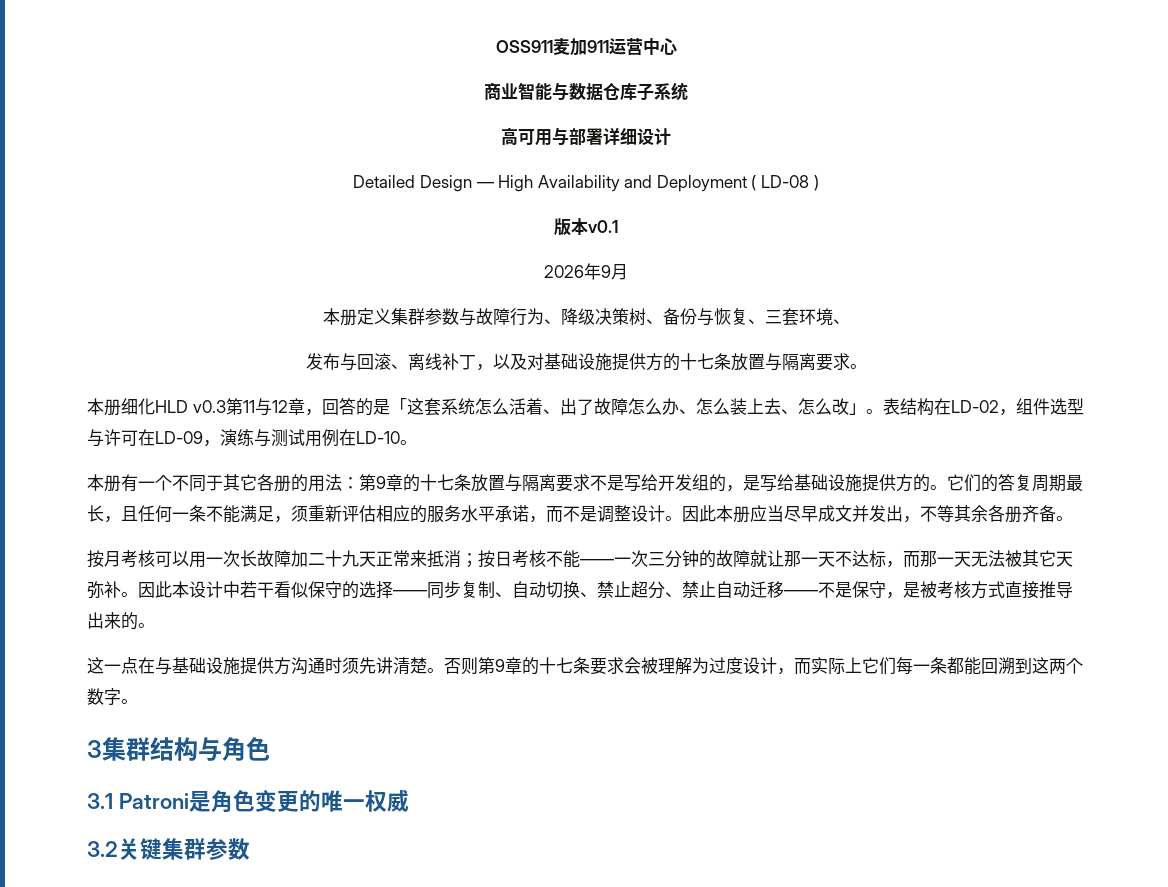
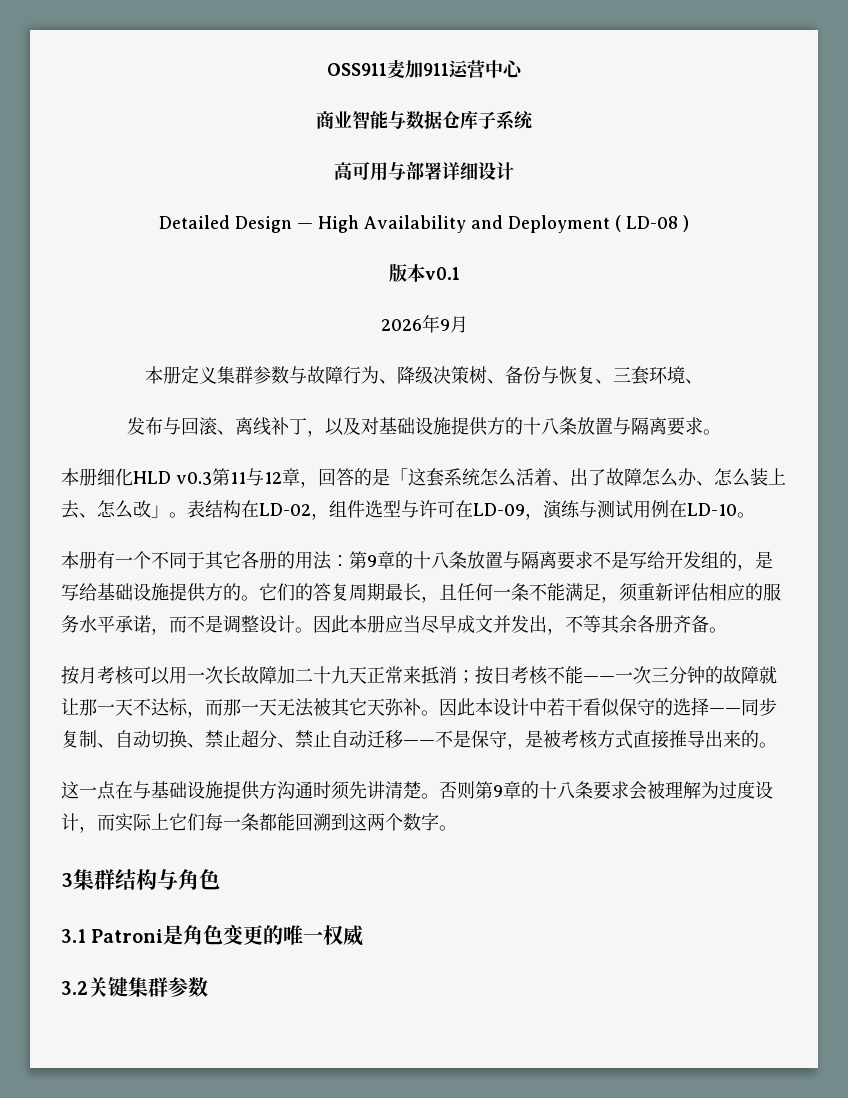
- 发布与回滚、离线补丁，以及对基础设施提供方的十七条放置与隔离要求。
+ 发布与回滚、离线补丁，以及对基础设施提供方的十八条放置与隔离要求。
- 本册有一个不同于其它各册的用法：第9章的十七条放置与隔离要求不是写给开发组的，是写给基础设施提供方的。
+ 本册有一个不同于其它各册的用法：第9章的十八条放置与隔离要求不是写给开发组的，是写给基础设施提供方的。
- 否则第9章的十七条要求会被理解为过度设计，而实际上它们每一条都能回溯到这两个数字。
+ 否则第9章的十八条要求会被理解为过度设计，而实际上它们每一条都能回溯到这两个数字。

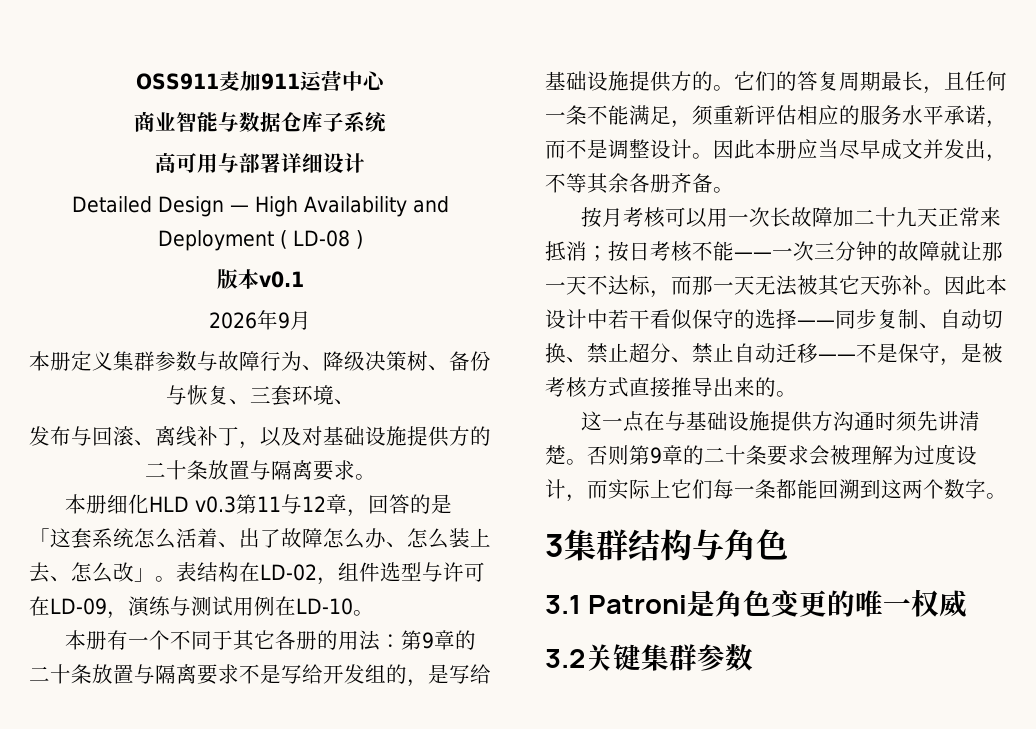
- 发布与回滚、离线补丁，以及对基础设施提供方的十八条放置与隔离要求。
+ 发布与回滚、离线补丁，以及对基础设施提供方的二十条放置与隔离要求。
- 本册有一个不同于其它各册的用法：第9章的十八条放置与隔离要求不是写给开发组的，是写给基础设施提供方的。
+ 本册有一个不同于其它各册的用法：第9章的二十条放置与隔离要求不是写给开发组的，是写给基础设施提供方的。
- 否则第9章的十八条要求会被理解为过度设计，而实际上它们每一条都能回溯到这两个数字。
+ 否则第9章的二十条要求会被理解为过度设计，而实际上它们每一条都能回溯到这两个数字。

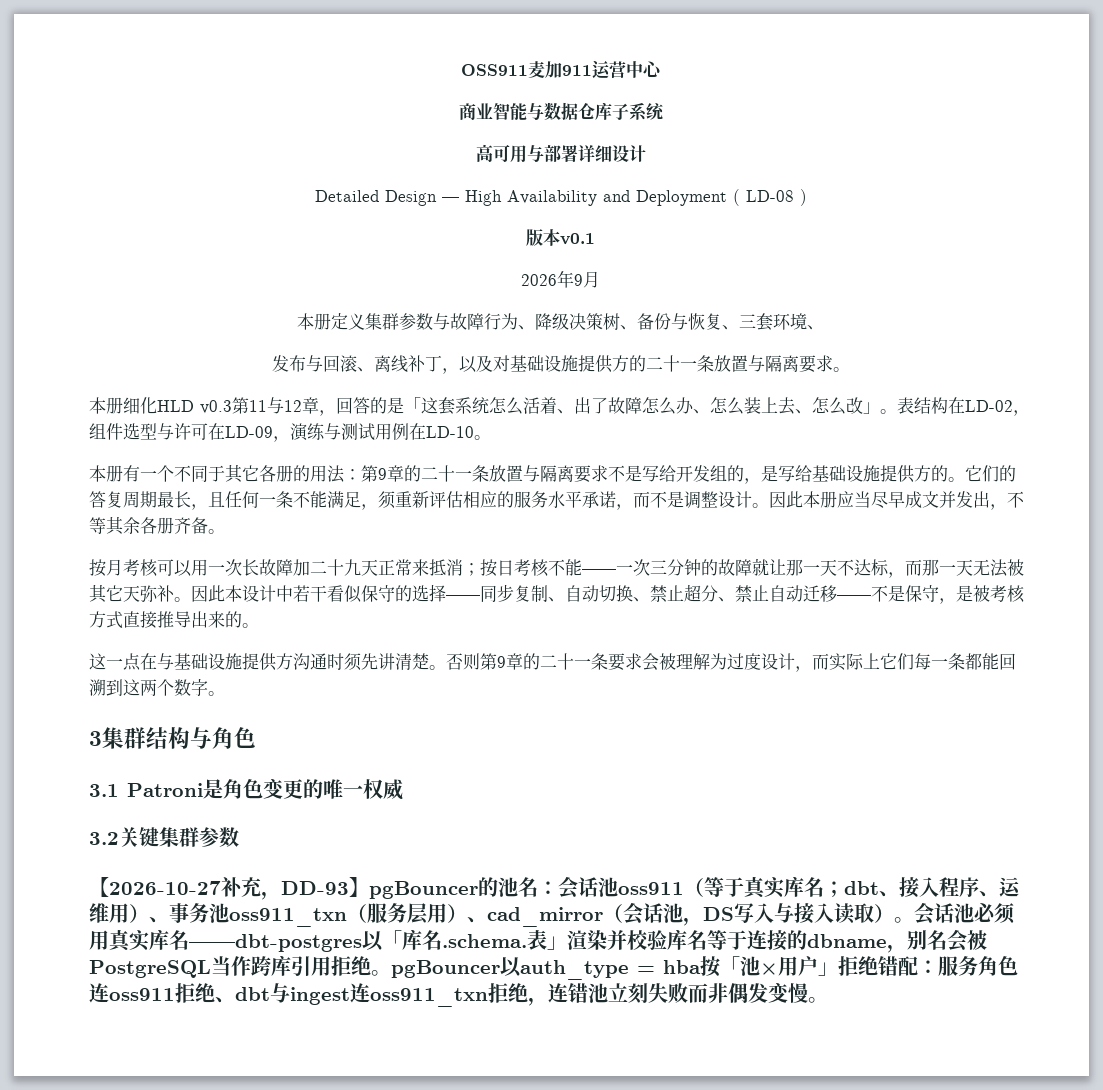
- 发布与回滚、离线补丁，以及对基础设施提供方的二十条放置与隔离要求。
+ 发布与回滚、离线补丁，以及对基础设施提供方的二十一条放置与隔离要求。
- 本册有一个不同于其它各册的用法：第9章的二十条放置与隔离要求不是写给开发组的，是写给基础设施提供方的。
+ 本册有一个不同于其它各册的用法：第9章的二十一条放置与隔离要求不是写给开发组的，是写给基础设施提供方的。
- 否则第9章的二十条要求会被理解为过度设计，而实际上它们每一条都能回溯到这两个数字。
+ 否则第9章的二十一条要求会被理解为过度设计，而实际上它们每一条都能回溯到这两个数字。
+ 【2026-10-27补充，DD-93】pgBouncer的池名：会话池oss911（等于真实库名；dbt、接入程序、运维用）、事务池oss911_txn（服务层用）、cad_mirror（会话池，DS写入与接入读取）。会话池必须用真实库名——dbt-postgres以「库名.schema.表」渲染并校验库名等于连接的dbname，别名会被PostgreSQL当作跨库引用拒绝。pgBouncer以auth_type = hba按「池×用户」拒绝错配：服务角色连oss911拒绝、dbt与ingest连oss911_txn拒绝，连错池立刻失败而非偶发变慢。

